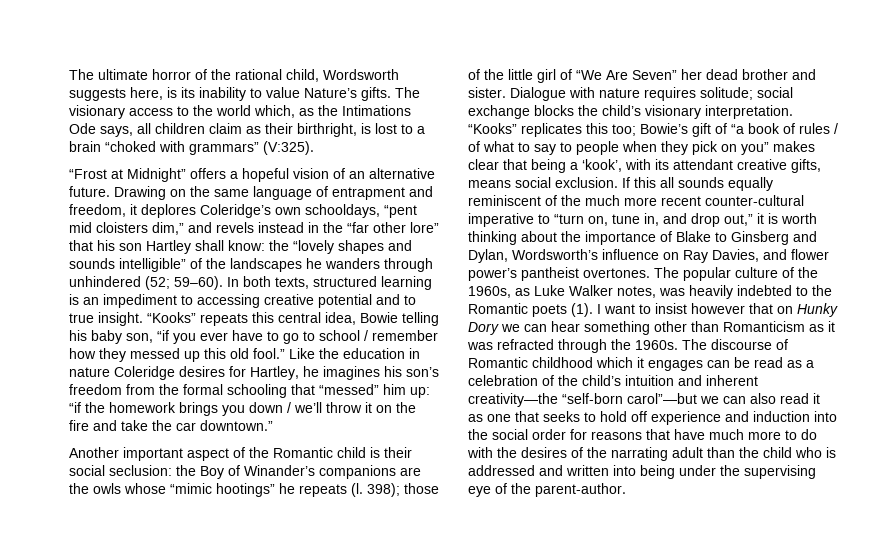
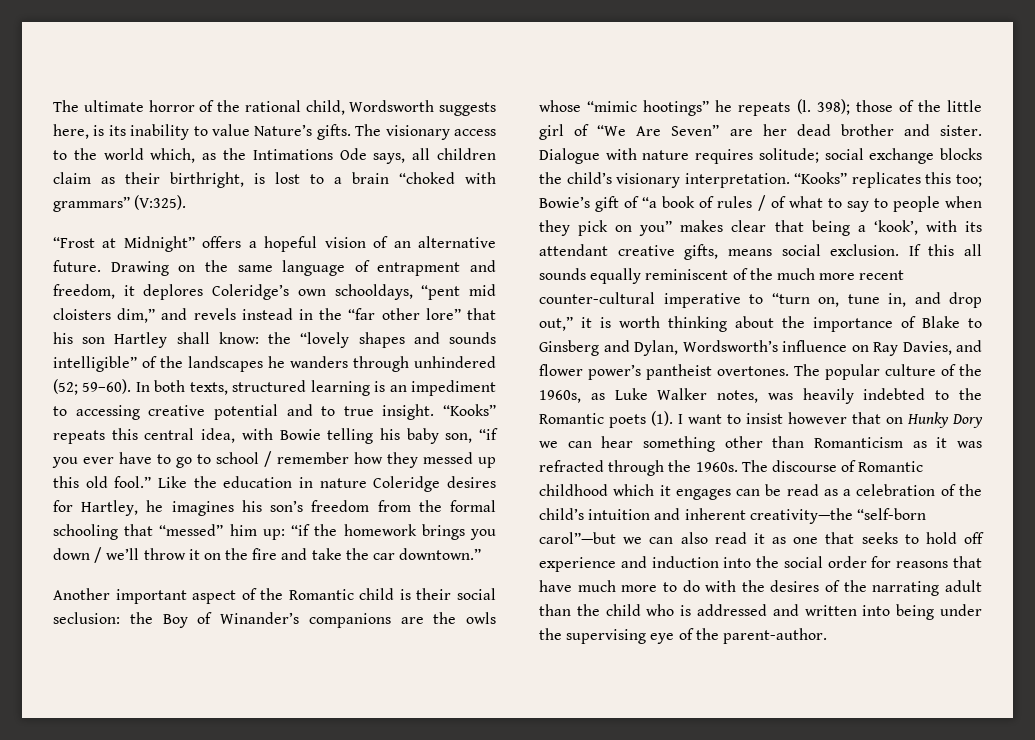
- “Kooks” repeats this central idea, Bowie telling his baby son, “if you ever have to go to school / remember how they messed up this old fool.”
+ “Kooks” repeats this central idea, with Bowie telling his baby son, “if you ever have to go to school / remember how they messed up this old fool.”
- 398); those of the little girl of “We Are Seven” her dead brother and sister.
+ 398); those of the little girl of “We Are Seven” are her dead brother and sister.

